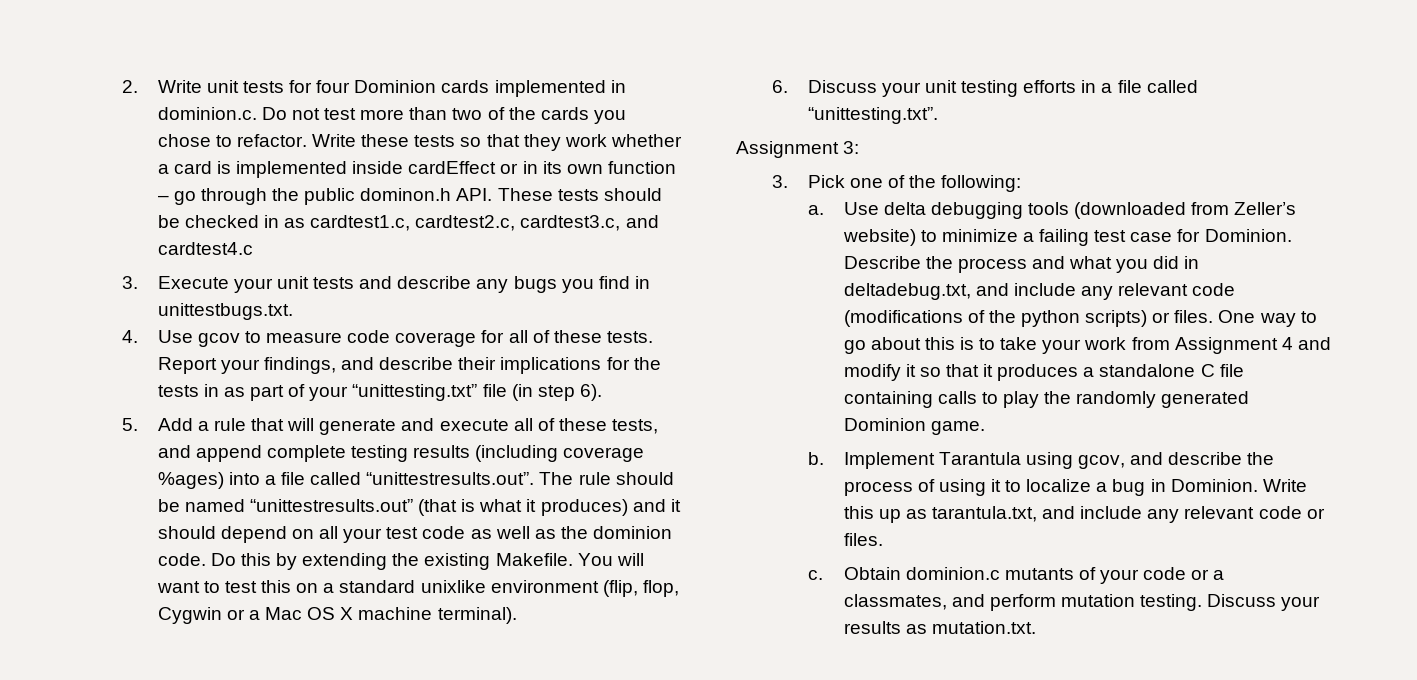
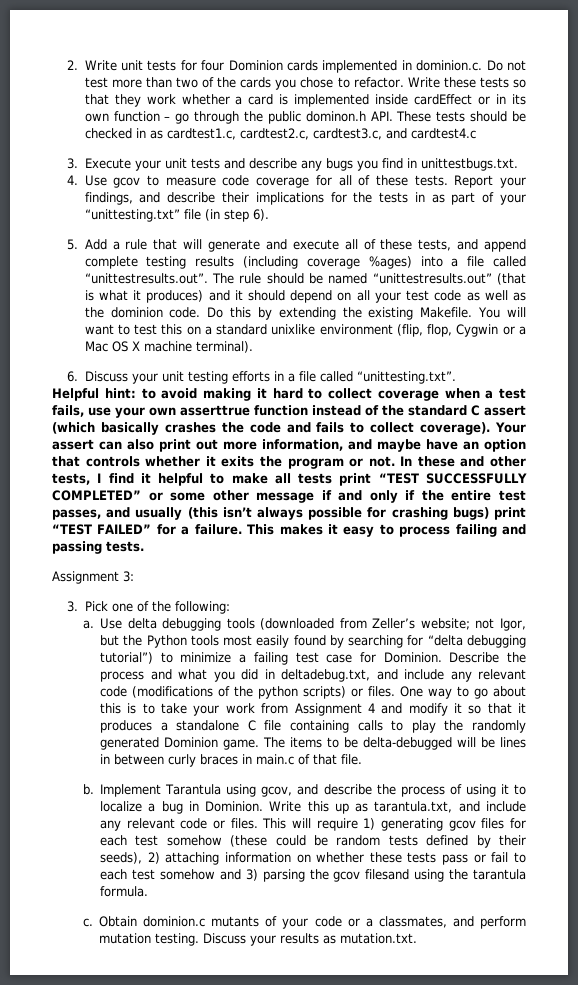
+ Helpful hint: to avoid making it hard to collect coverage when a test fails, use your own asserttrue function instead of the standard C assert (which basically crashes the code and fails to collect coverage). Your assert can also print out more information, and maybe have an option that controls whether it exits the program or not. In these and other tests, I find it helpful to make all tests print “TEST SUCCESSFULLY COMPLETED” or some other message if and only if the entire test passes, and usually (this isn’t always possible for crashing bugs) print “TEST FAILED” for a failure. This makes it easy to process failing and passing tests.
- Use delta debugging tools (downloaded from Zeller’s website) to minimize a failing test case for Dominion.
+ Use delta debugging tools (downloaded from Zeller’s website; not Igor, but the Python tools most easily found by searching for “delta debugging tutorial”) to minimize a failing test case for Dominion.
+ The items to be delta-debugged will be lines in between curly braces in main.c of that file.
+ This will require 1) generating gcov files for each test somehow (these could be random tests defined by their seeds), 2) attaching information on whether these tests pass or fail to each test somehow and 3) parsing the gcov filesand using the tarantula formula.

